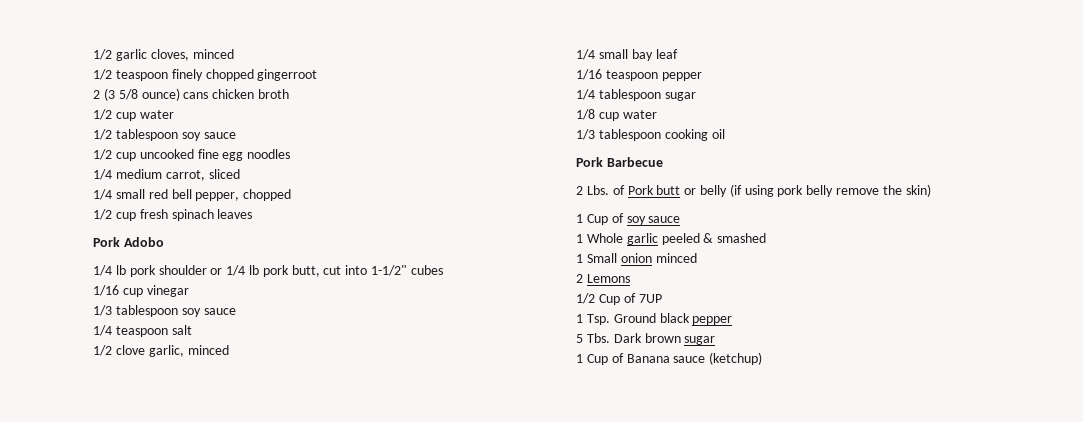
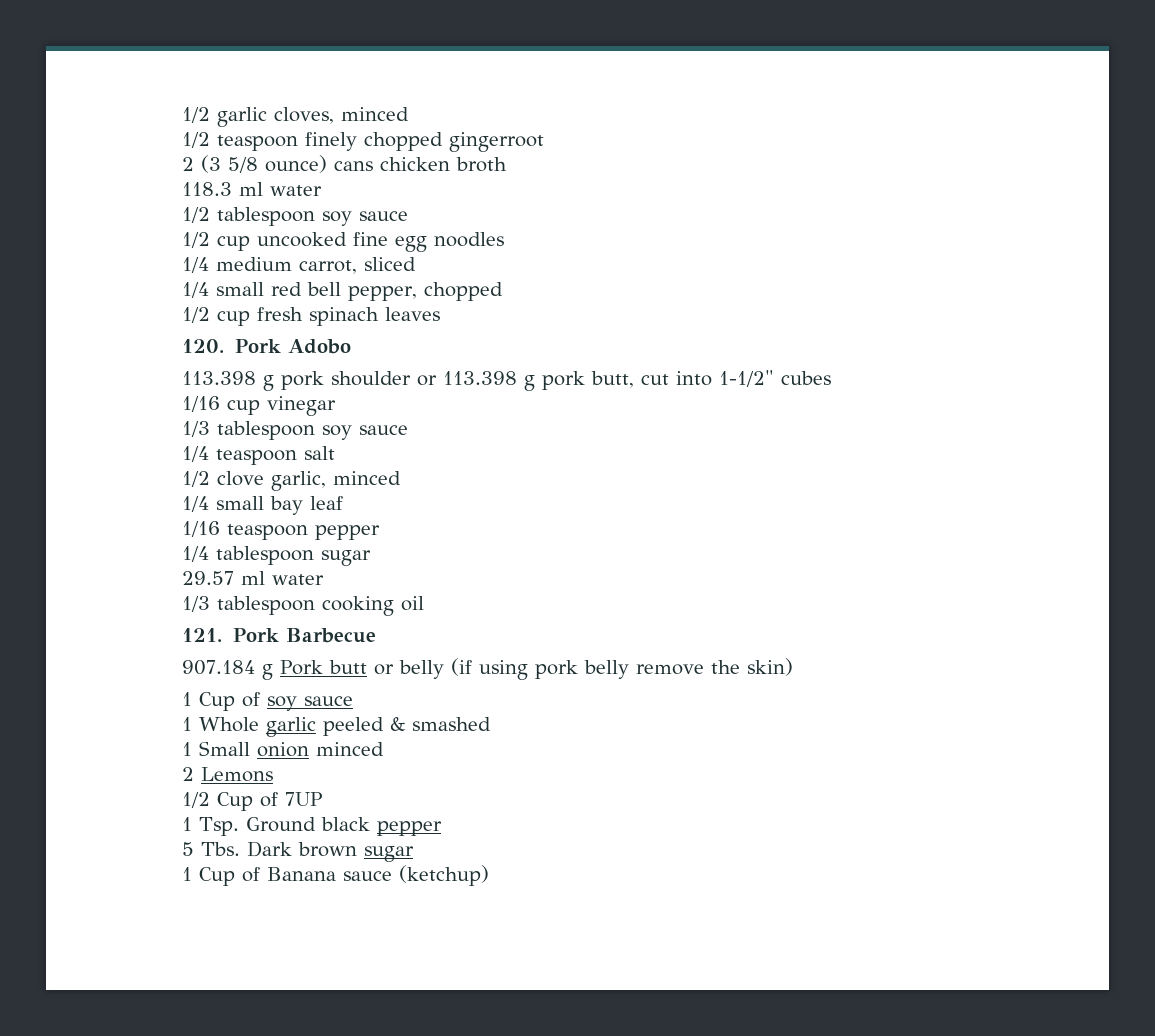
- 1/2 cup water
+ 118.3 ml water
- Pork Adobo
+ 120. Pork Adobo
- 1/4 lb pork shoulder or 1/4 lb pork butt, cut into 1-1/2" cubes
+ 113.398 g pork shoulder or 113.398 g pork butt, cut into 1-1/2" cubes
- 1/8 cup water
+ 29.57 ml water
- Pork Barbecue
+ 121. Pork Barbecue
- 2 Lbs. of Pork butt or belly (if using pork belly remove the skin)
+ 907.184 g Pork butt or belly (if using pork belly remove the skin)

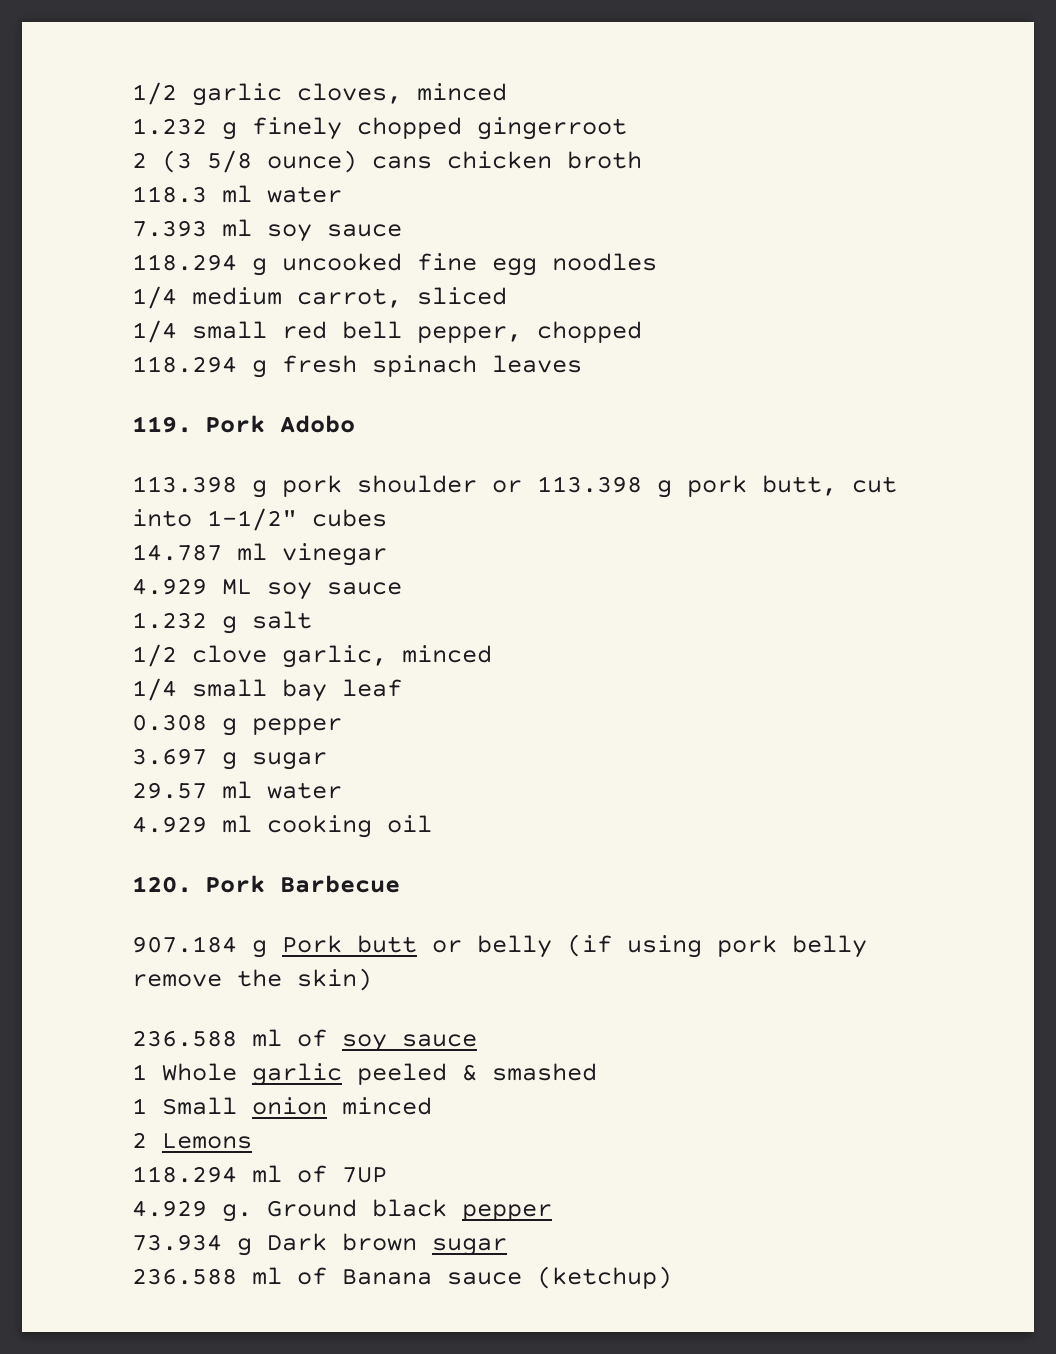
- 1/2 teaspoon finely chopped gingerroot
+ 1.232 g finely chopped gingerroot
- 1/2 tablespoon soy sauce
- 1/2 cup uncooked fine egg noodles
+ 7.393 ml soy sauce
+ 118.294 g uncooked fine egg noodles
- 1/2 cup fresh spinach leaves
+ 118.294 g fresh spinach leaves
- 120. Pork Adobo
+ 119. Pork Adobo
- 1/16 cup vinegar
+ 14.787 ml vinegar
- 1/3 tablespoon soy sauce
- 1/4 teaspoon salt
+ 4.929 ML soy sauce
+ 1.232 g salt
- 1/16 teaspoon pepper
- 1/4 tablespoon sugar
+ 0.308 g pepper
+ 3.697 g sugar
- 1/3 tablespoon cooking oil
+ 4.929 ml cooking oil
- 121. Pork Barbecue
+ 120. Pork Barbecue
- 1 Cup of soy sauce
+ 236.588 ml of soy sauce
- 1/2 Cup of 7UP
+ 118.294 ml of 7UP
- 1 Tsp. Ground black pepper
+ 4.929 g. Ground black pepper
- 5 Tbs. Dark brown sugar
+ 73.934 g Dark brown sugar
- 1 Cup of Banana sauce (ketchup)
+ 236.588 ml of Banana sauce (ketchup)

